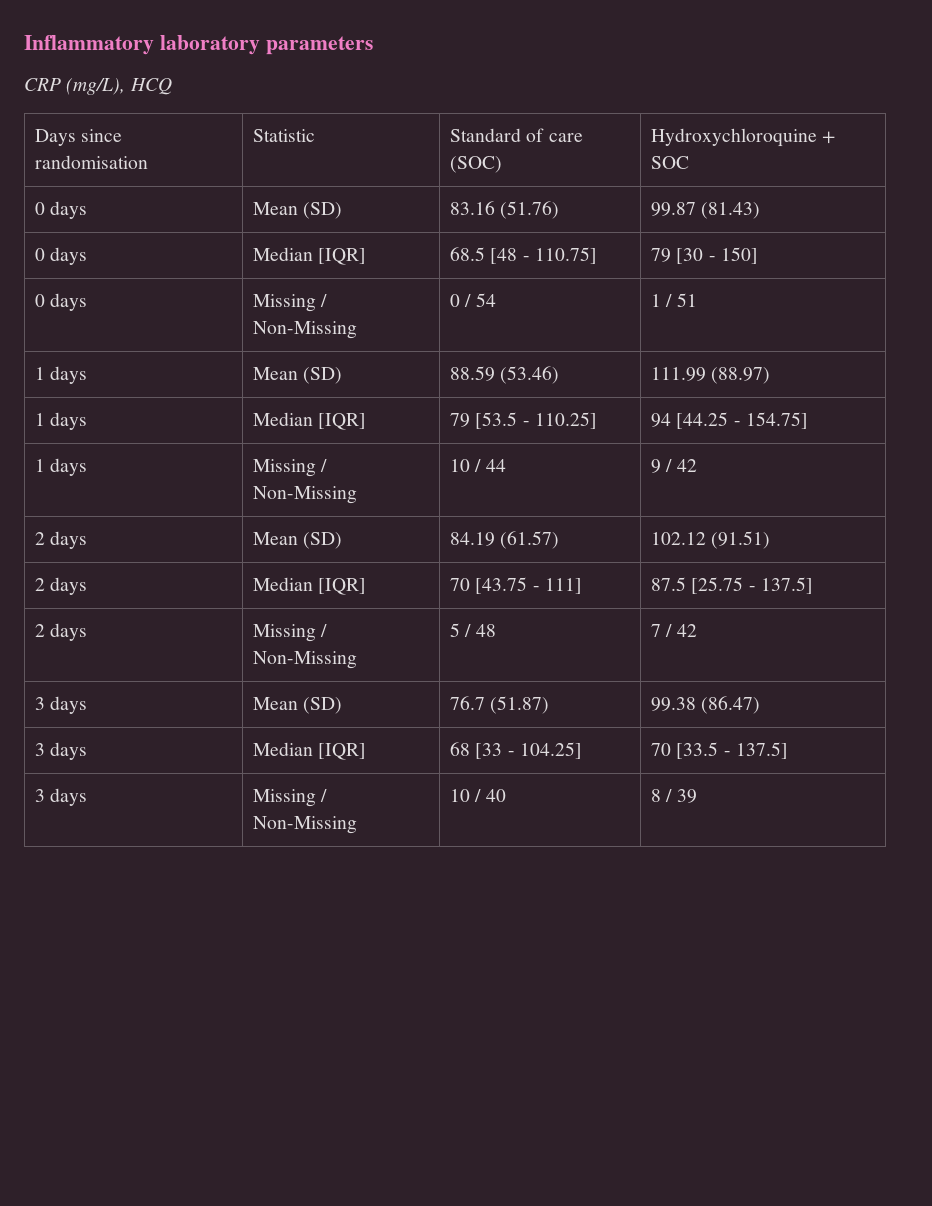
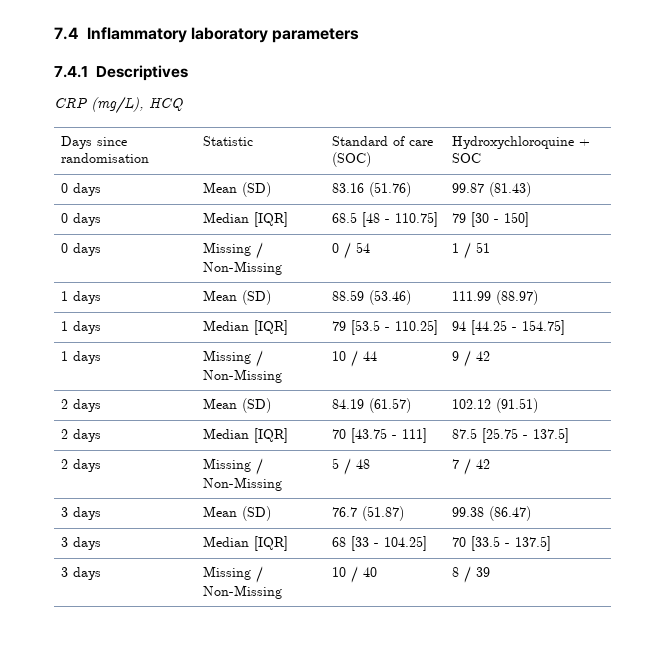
- Inflammatory laboratory parameters
+ 7.4 Inflammatory laboratory parameters
+ 7.4.1 Descriptives

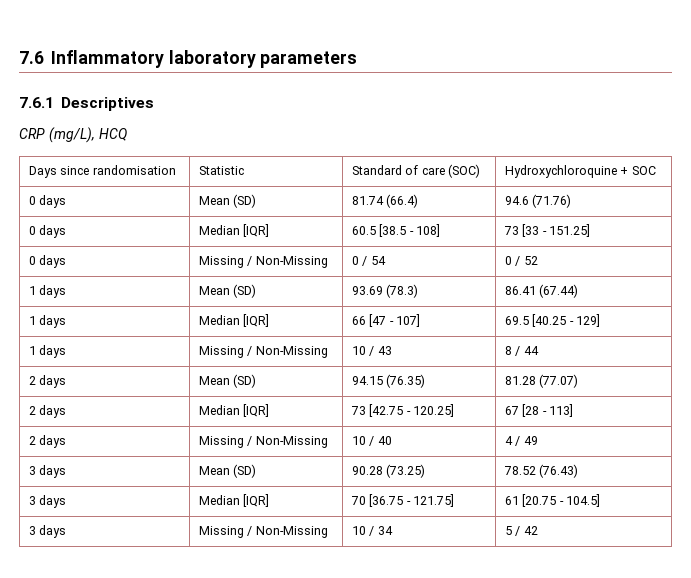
- 7.4 Inflammatory laboratory parameters
+ 7.6 Inflammatory laboratory parameters
- 7.4.1 Descriptives
+ 7.6.1 Descriptives
- 0 days | Mean (SD) | 83.16 (51.76) | 99.87 (81.43)
+ 0 days | Mean (SD) | 81.74 (66.4) | 94.6 (71.76)
- 0 days | Median [IQR] | 68.5 [48 - 110.75] | 79 [30 - 150]
+ 0 days | Median [IQR] | 60.5 [38.5 - 108] | 73 [33 - 151.25]
- 0 days | Missing / Non-Missing | 0 / 54 | 1 / 51
+ 0 days | Missing / Non-Missing | 0 / 54 | 0 / 52
- 1 days | Mean (SD) | 88.59 (53.46) | 111.99 (88.97)
+ 1 days | Mean (SD) | 93.69 (78.3) | 86.41 (67.44)
- 1 days | Median [IQR] | 79 [53.5 - 110.25] | 94 [44.25 - 154.75]
+ 1 days | Median [IQR] | 66 [47 - 107] | 69.5 [40.25 - 129]
- 1 days | Missing / Non-Missing | 10 / 44 | 9 / 42
+ 1 days | Missing / Non-Missing | 10 / 43 | 8 / 44
- 2 days | Mean (SD) | 84.19 (61.57) | 102.12 (91.51)
+ 2 days | Mean (SD) | 94.15 (76.35) | 81.28 (77.07)
- 2 days | Median [IQR] | 70 [43.75 - 111] | 87.5 [25.75 - 137.5]
+ 2 days | Median [IQR] | 73 [42.75 - 120.25] | 67 [28 - 113]
- 2 days | Missing / Non-Missing | 5 / 48 | 7 / 42
+ 2 days | Missing / Non-Missing | 10 / 40 | 4 / 49
- 3 days | Mean (SD) | 76.7 (51.87) | 99.38 (86.47)
+ 3 days | Mean (SD) | 90.28 (73.25) | 78.52 (76.43)
- 3 days | Median [IQR] | 68 [33 - 104.25] | 70 [33.5 - 137.5]
+ 3 days | Median [IQR] | 70 [36.75 - 121.75] | 61 [20.75 - 104.5]
- 3 days | Missing / Non-Missing | 10 / 40 | 8 / 39
+ 3 days | Missing / Non-Missing | 10 / 34 | 5 / 42

